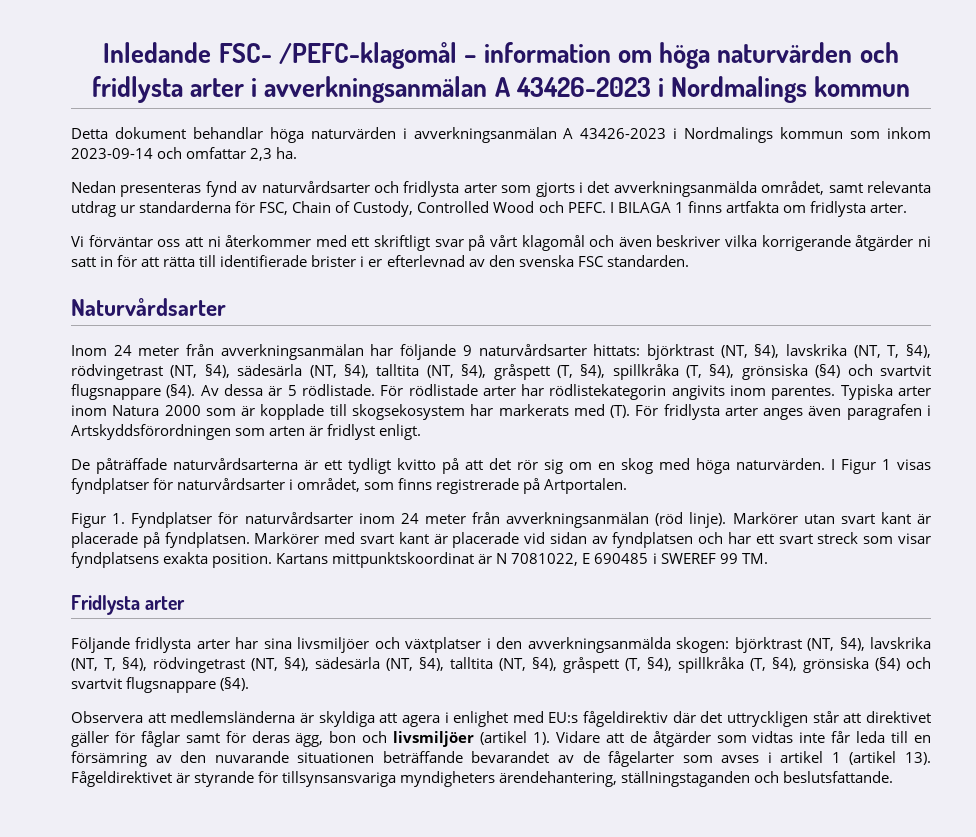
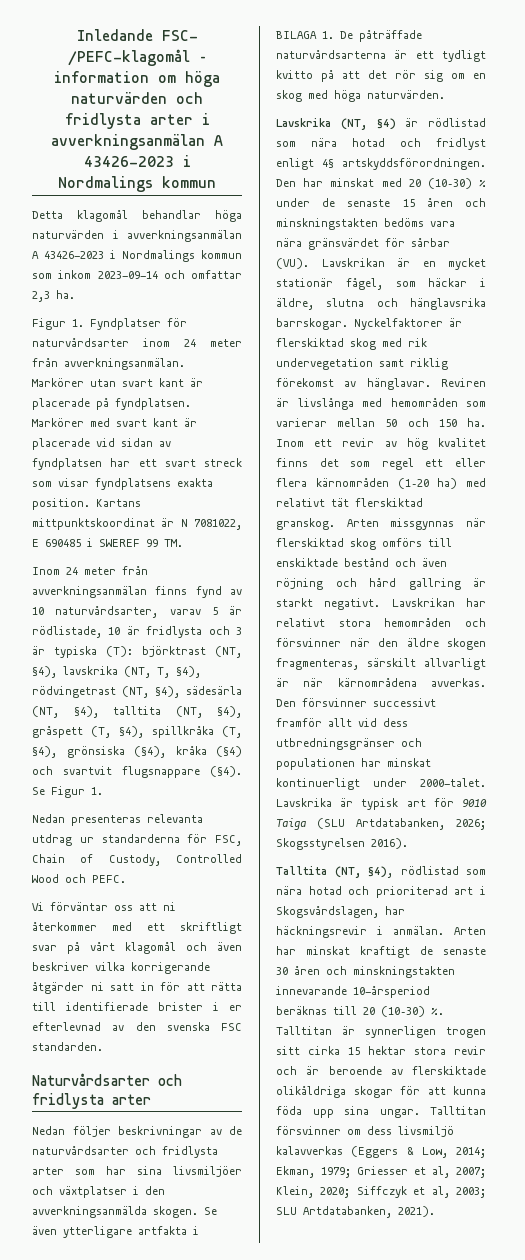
- Detta dokument behandlar höga naturvärden i avverkningsanmälan A 43426-2023 i Nordmalings kommun som inkom 2023-09-14 och omfattar 2,3 ha.
+ Detta klagomål behandlar höga naturvärden i avverkningsanmälan A 43426-2023 i Nordmalings kommun som inkom 2023-09-14 och omfattar 2,3 ha.
- Nedan presenteras fynd av naturvårdsarter och fridlysta arter som gjorts i det avverkningsanmälda området, samt relevanta utdrag ur standarderna för FSC, Chain of Custody, Controlled Wood och PEFC. I BILAGA 1 finns artfakta om fridlysta arter.
+ Figur 1. Fyndplatser för naturvårdsarter inom 24 meter från avverkningsanmälan. Markörer utan svart kant är placerade på fyndplatsen. Markörer med svart kant är placerade vid sidan av fyndplatsen har ett svart streck som visar fyndplatsens exakta position. Kartans mittpunktskoordinat är N 7081022, E 690485 i SWEREF 99 TM.
+ Inom 24 meter från avverkningsanmälan finns fynd av 10 naturvårdsarter, varav 5 är rödlistade, 10 är fridlysta och 3 är typiska (T): björktrast (NT, §4), lavskrika (NT, T, §4), rödvingetrast (NT, §4), sädesärla (NT, §4), talltita (NT, §4), gråspett (T, §4), spillkråka (T, §4), grönsiska (§4), kråka (§4) och svartvit flugsnappare (§4). Se Figur 1.
+ Nedan presenteras relevanta utdrag ur standarderna för FSC, Chain of Custody, Controlled Wood och PEFC.
- Naturvårdsarter
- Inom 24 meter från avverkningsanmälan har följande 9 naturvårdsarter hittats: björktrast (NT, §4), lavskrika (NT, T, §4), rödvingetrast (NT, §4), sädesärla (NT, §4), talltita (NT, §4), gråspett (T, §4), spillkråka (T, §4), grönsiska (§4) och svartvit flugsnappare (§4). Av dessa är 5 rödlistade. För rödlistade arter har rödlistekategorin angivits inom parentes. Typiska arter inom Natura 2000 som är kopplade till skogsekosystem har markerats med (T). För fridlysta arter anges även paragrafen i Artskyddsförordningen som arten är fridlyst enligt.
- De påträffade naturvårdsarterna är ett tydligt kvitto på att det rör sig om en skog med höga naturvärden. I Figur 1 visas fyndplatser för naturvårdsarter i området, som finns registrerade på Artportalen.
- Figur 1. Fyndplatser för naturvårdsarter inom 24 meter från avverkningsanmälan (röd linje). Markörer utan svart kant är placerade på fyndplatsen. Markörer med svart kant är placerade vid sidan av fyndplatsen och har ett svart streck som visar fyndplatsens exakta position. Kartans mittpunktskoordinat är N 7081022, E 690485 i SWEREF 99 TM.
- Fridlysta arter
- Följande fridlysta arter har sina livsmiljöer och växtplatser i den avverkningsanmälda skogen: björktrast (NT, §4), lavskrika (NT, T, §4), rödvingetrast (NT, §4), sädesärla (NT, §4), talltita (NT, §4), gråspett (T, §4), spillkråka (T, §4), grönsiska (§4) och svartvit flugsnappare (§4).
- Observera att medlemsländerna är skyldiga att agera i enlighet med EU:s fågeldirektiv där det uttryckligen står att direktivet gäller för fåglar samt för deras ägg, bon och livsmiljöer (artikel 1). Vidare att de åtgärder som vidtas inte får leda till en försämring av den nuvarande situationen beträffande bevarandet av de fågelarter som avses i artikel 1 (artikel 13). Fågeldirektivet är styrande för tillsynsansvariga myndigheters ärendehantering, ställningstaganden och beslutsfattande.
+ Naturvårdsarter och fridlysta arter
+ Nedan följer beskrivningar av de naturvårdsarter och fridlysta arter som har sina livsmiljöer och växtplatser i den avverkningsanmälda skogen. Se även ytterligare artfakta i BILAGA 1. De påträffade naturvårdsarterna är ett tydligt kvitto på att det rör sig om en skog med höga naturvärden.
+ Lavskrika (NT, §4) är rödlistad som nära hotad och fridlyst enligt 4§ artskyddsförordningen. Den har minskat med 20 (10–30) % under de senaste 15 åren och minskningstakten bedöms vara nära gränsvärdet för sårbar (VU). Lavskrikan är en mycket stationär fågel, som häckar i äldre, slutna och hänglavsrika barrskogar. Nyckelfaktorer är flerskiktad skog med rik undervegetation samt riklig förekomst av hänglavar. Reviren är livslånga med hemområden som varierar mellan 50 och 150 ha. Inom ett revir av hög kvalitet finns det som regel ett eller flera kärnområden (1–20 ha) med relativt tät flerskiktad granskog. Arten missgynnas när flerskiktad skog omförs till enskiktade bestånd och även röjning och hård gallring är starkt negativt. Lavskrikan har relativt stora hemområden och försvinner när den äldre skogen fragmenteras, särskilt allvarligt är när kärnområdena avverkas. Den försvinner successivt framför allt vid dess utbredningsgränser och populationen har minskat kontinuerligt under 2000-talet. Lavskrika är typisk art för 9010 Taiga (SLU Artdatabanken, 2026; Skogsstyrelsen 2016).
+ Talltita (NT, §4), rödlistad som nära hotad och prioriterad art i Skogsvårdslagen, har häckningsrevir i anmälan. Arten har minskat kraftigt de senaste 30 åren och minskningstakten innevarande 10-årsperiod beräknas till 20 (10–30) %. Talltitan är synnerligen trogen sitt cirka 15 hektar stora revir och är beroende av flerskiktade olikåldriga skogar för att kunna föda upp sina ungar. Talltitan försvinner om dess livsmiljö kalavverkas (Eggers & Low, 2014; Ekman, 1979; Griesser et al, 2007; Klein, 2020; Siffczyk et al, 2003; SLU Artdatabanken, 2021).

